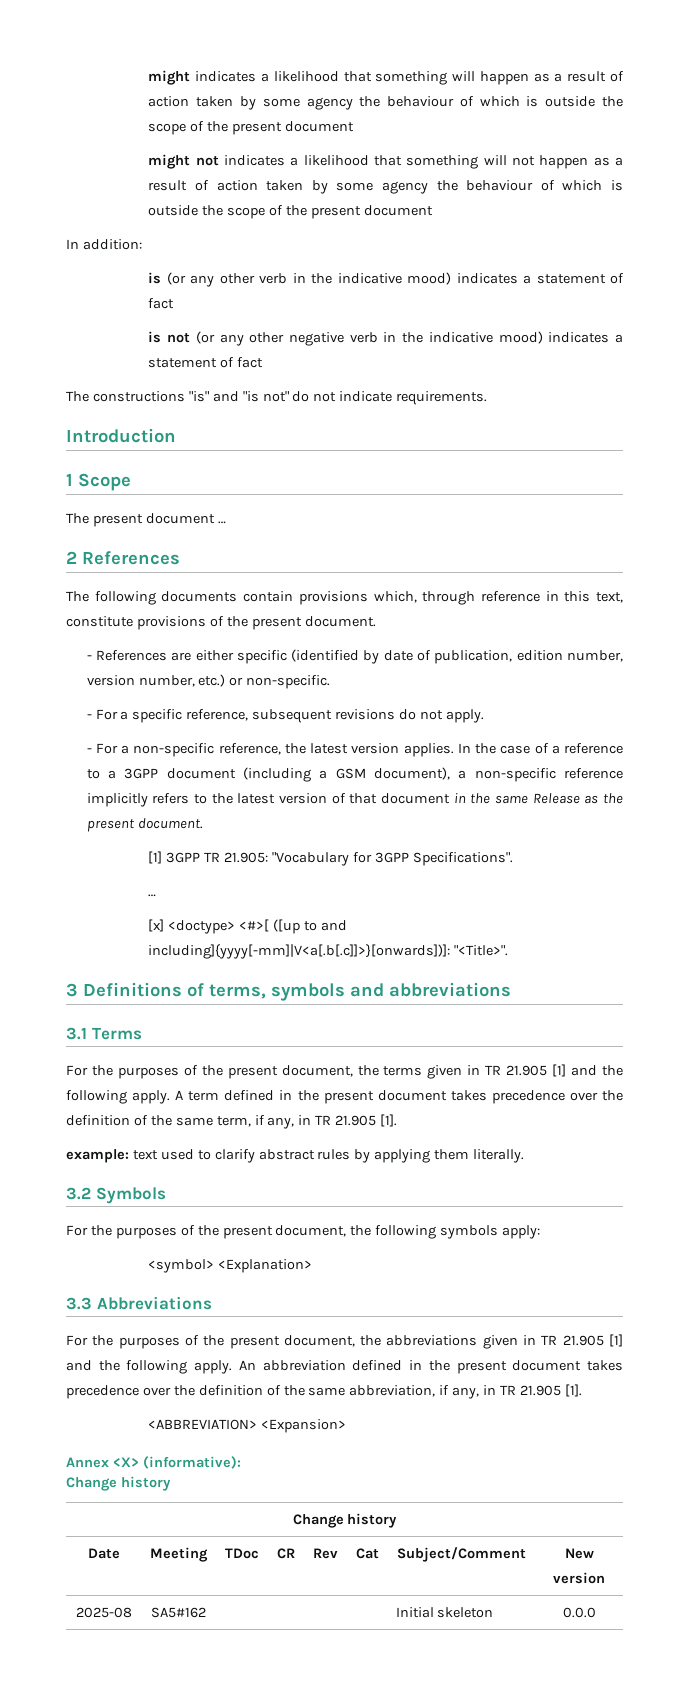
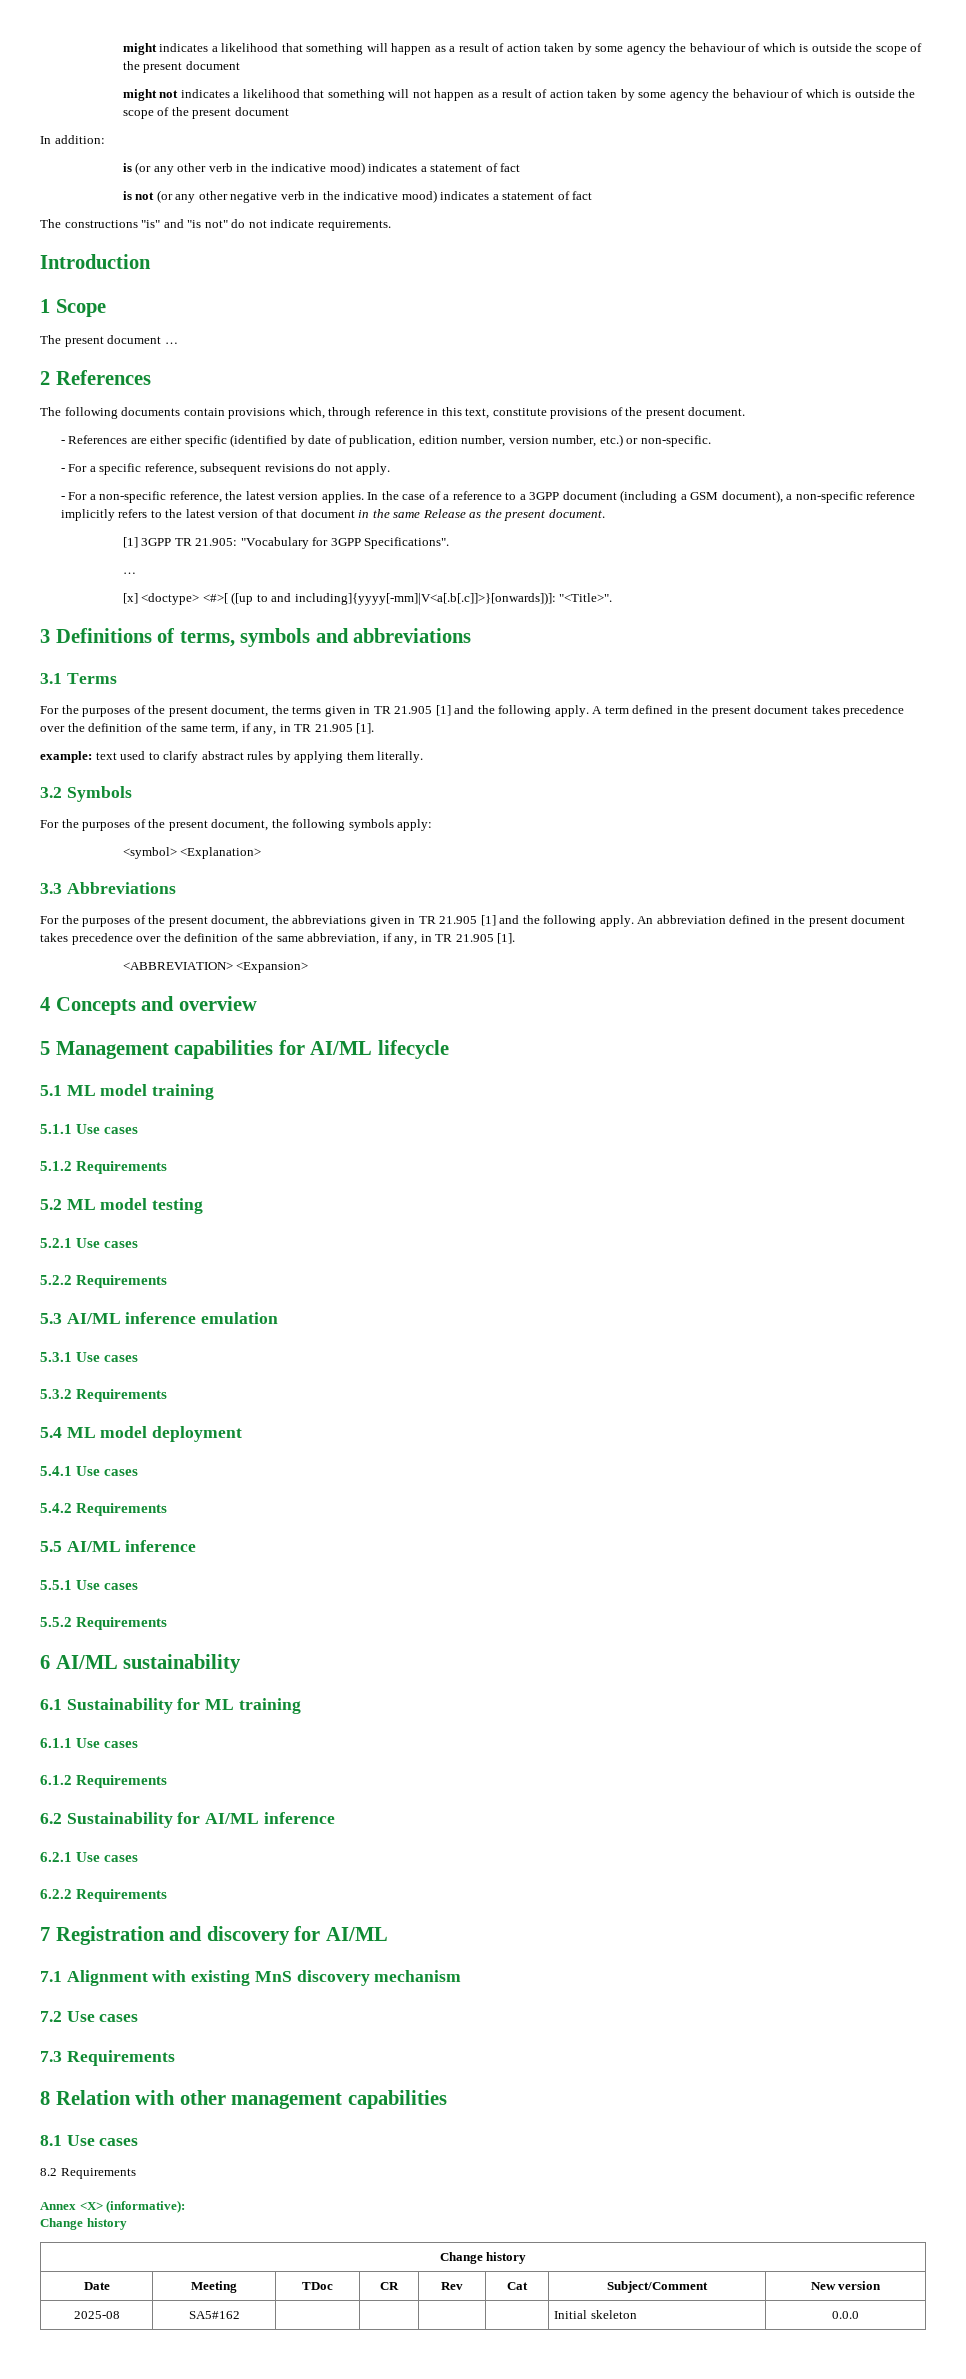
+ 4 Concepts and overview
+ 5 Management capabilities for AI/ML lifecycle
+ 5.1 ML model training
+ 5.1.1 Use cases
+ 5.1.2 Requirements
+ 5.2 ML model testing
+ 5.2.1 Use cases
+ 5.2.2 Requirements
+ 5.3 AI/ML inference emulation
+ 5.3.1 Use cases
+ 5.3.2 Requirements
+ 5.4 ML model deployment
+ 5.4.1 Use cases
+ 5.4.2 Requirements
+ 5.5 AI/ML inference
+ 5.5.1 Use cases
+ 5.5.2 Requirements
+ 6 AI/ML sustainability
+ 6.1 Sustainability for ML training
+ 6.1.1 Use cases
+ 6.1.2 Requirements
+ 6.2 Sustainability for AI/ML inference
+ 6.2.1 Use cases
+ 6.2.2 Requirements
+ 7 Registration and discovery for AI/ML
+ 7.1 Alignment with existing MnS discovery mechanism
+ 7.2 Use cases
+ 7.3 Requirements
+ 8 Relation with other management capabilities
+ 8.1 Use cases
+ 8.2 Requirements

